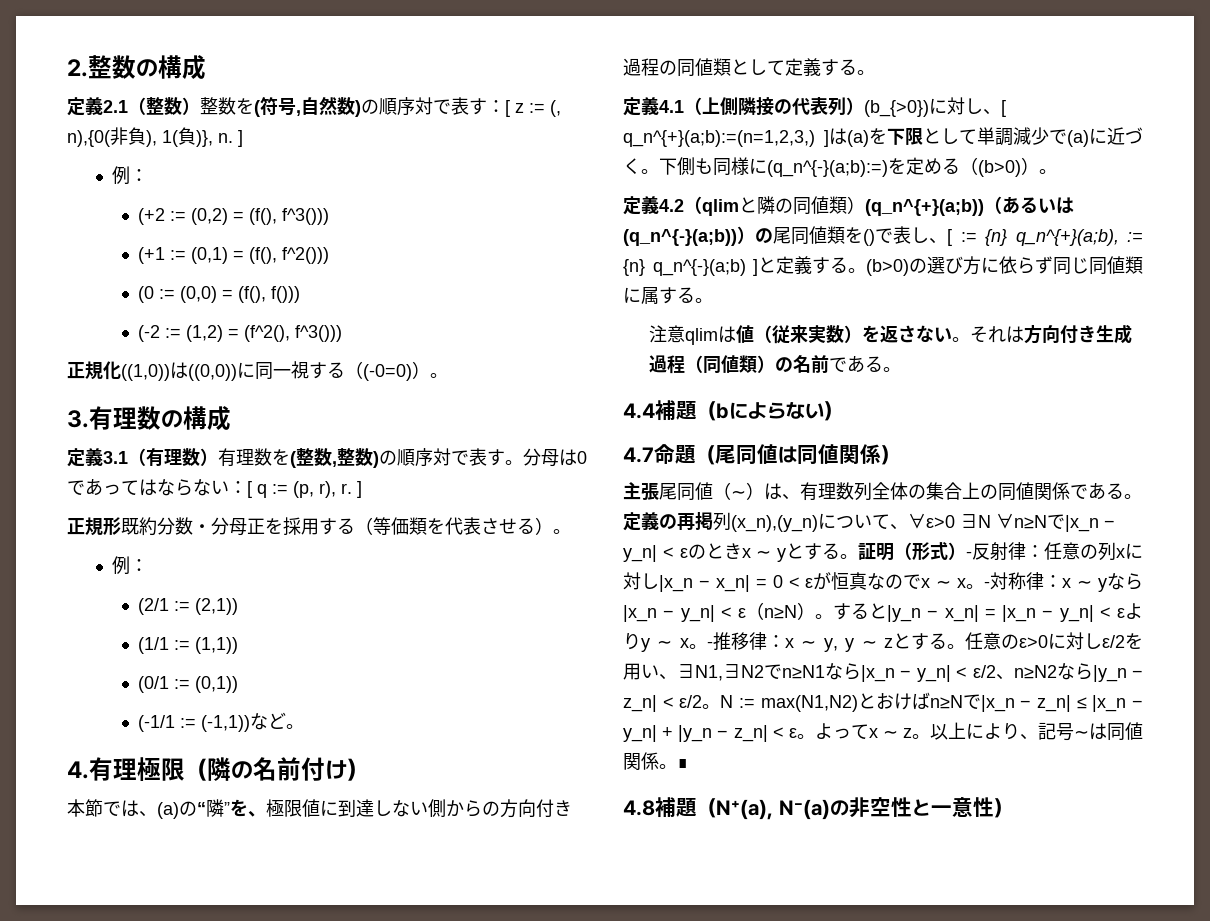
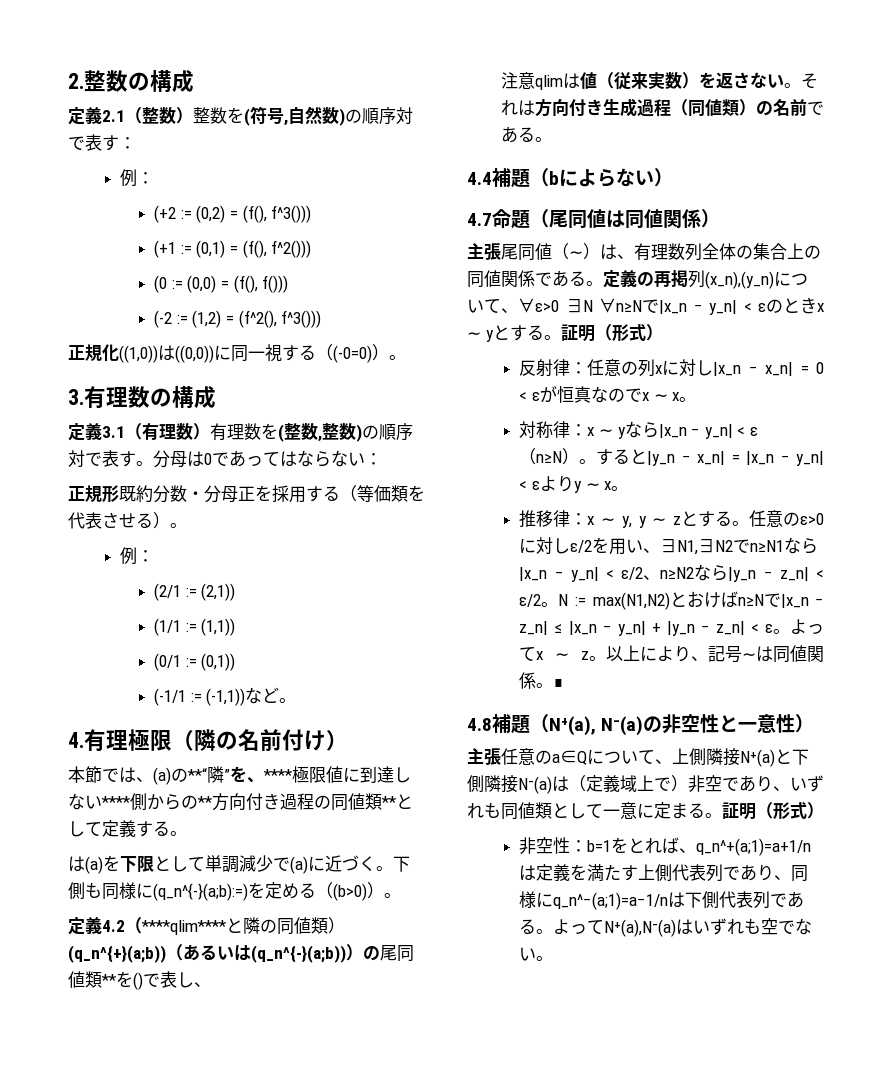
- 定義2.1（整数）整数を(符号,自然数)の順序対で表す：[ z := (, n),{0(非負), 1(負)}, n. ]
+ 定義2.1（整数）整数を(符号,自然数)の順序対で表す：
- 分母は0であってはならない：[ q := (p, r), r. ]
+ 分母は0であってはならない：
- 本節では、(a)の“隣”を、極限値に到達しない側からの方向付き過程の同値類として定義する。
+ 本節では、(a)の**“隣”を、****極限値に到達しない****側からの**方向付き過程の同値類**として定義する。
- 定義4.1（上側隣接の代表列）(b_{>0})に対し、[ q_n^{+}(a;b):=(n=1,2,3,) ]は(a)を下限として単調減少で(a)に近づく。
+ は(a)を下限として単調減少で(a)に近づく。
- 定義4.2（qlimと隣の同値類）(q_n^{+}(a;b))（あるいは(q_n^{-}(a;b))）の尾同値類を()で表し、[ := {n} q_n^{+}(a;b), := {n} q_n^{-}(a;b) ]と定義する。(b>0)の選び方に依らず同じ同値類に属する。
+ 定義4.2（****qlim****と隣の同値類）(q_n^{+}(a;b))（あるいは(q_n^{-}(a;b))）の尾同値類**を()で表し、
- 定義の再掲列(x_n),(y_n)について、∀ε>0 ∃N ∀n≥Nで|x_n − y_n| < εのときx ∼ yとする。証明（形式）-反射律：任意の列xに対し|x_n − x_n| = 0 < εが恒真なのでx ∼ x。-対称律：x ∼ yなら|x_n − y_n| < ε（n≥N）。
+ 定義の再掲列(x_n),(y_n)について、∀ε>0 ∃N ∀n≥Nで|x_n − y_n| < εのときx ∼ yとする。証明（形式）
+ 反射律：任意の列xに対し|x_n − x_n| = 0 < εが恒真なのでx ∼ x。
+ 対称律：x ∼ yなら|x_n − y_n| < ε（n≥N）。
- すると|y_n − x_n| = |x_n − y_n| < εよりy ∼ x。-推移律：x ∼ y, y ∼ zとする。
+ すると|y_n − x_n| = |x_n − y_n| < εよりy ∼ x。
+ 推移律：x ∼ y, y ∼ zとする。
+ 主張任意のa∈Qについて、上側隣接N⁺(a)と下側隣接N⁻(a)は（定義域上で）非空であり、いずれも同値類として一意に定まる。証明（形式）
+ 非空性：b=1をとれば、q_n^+(a;1)=a+1/nは定義を満たす上側代表列であり、同様にq_n^−(a;1)=a−1/nは下側代表列である。よってN⁺(a),N⁻(a)はいずれも空でない。

